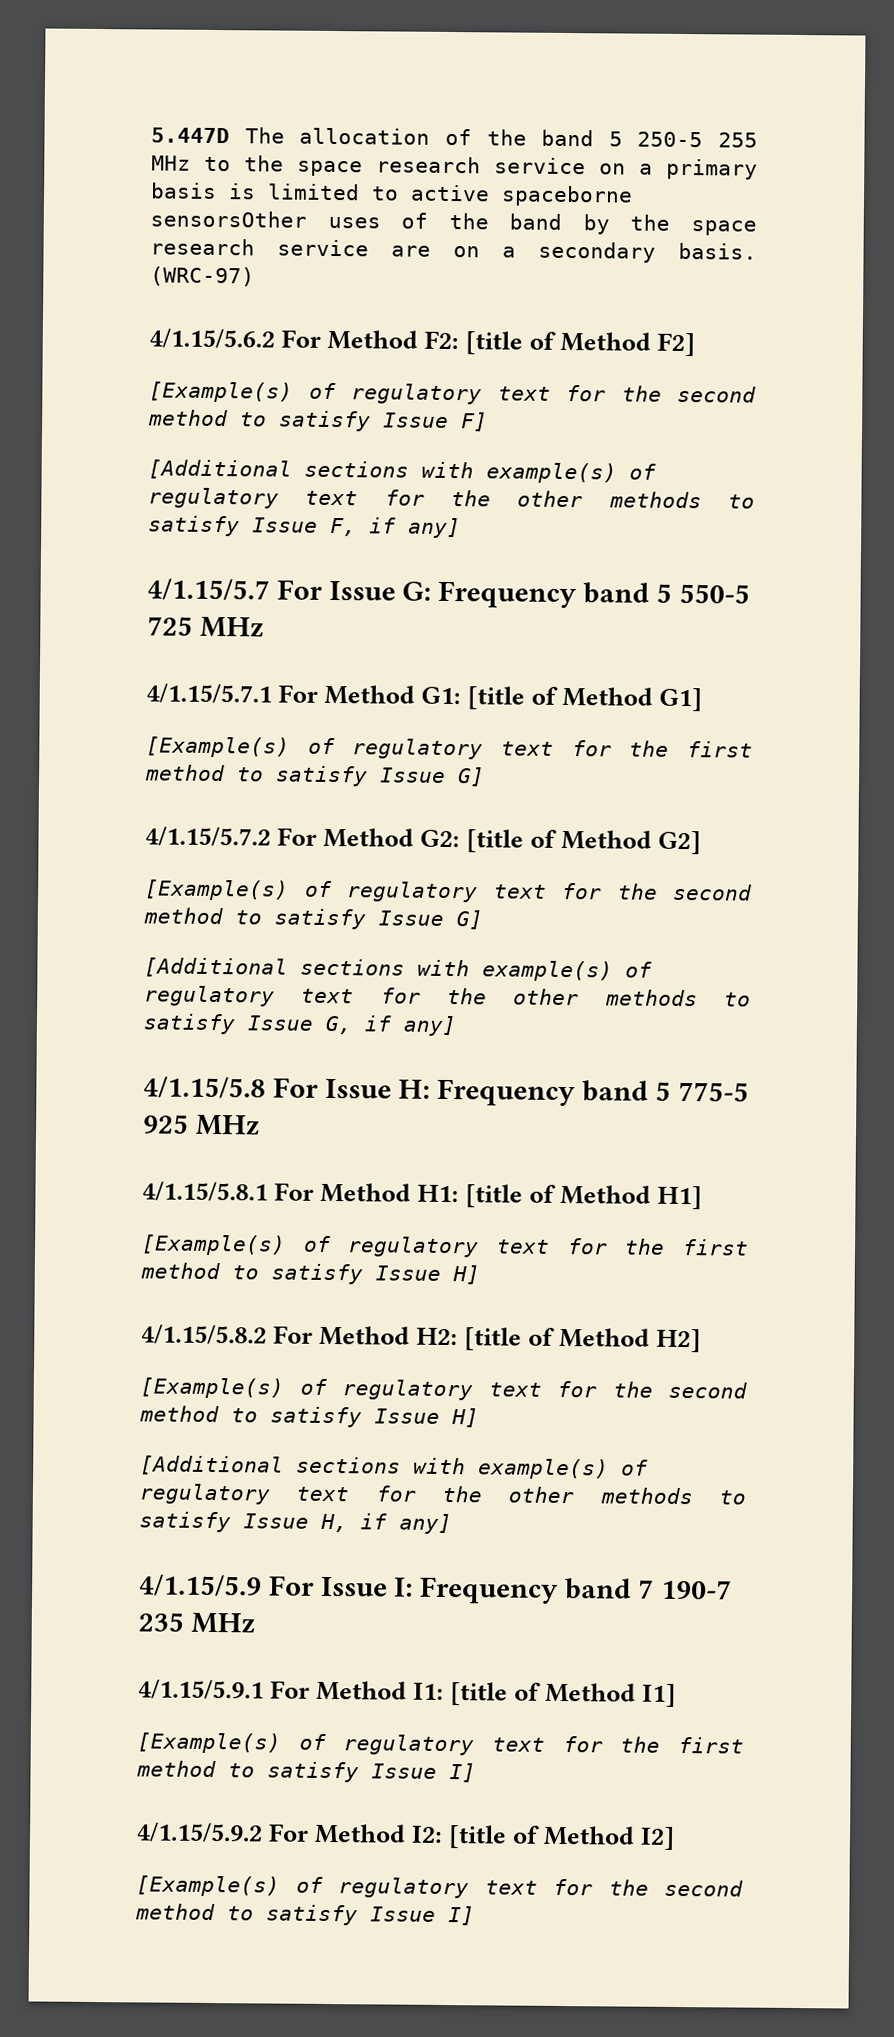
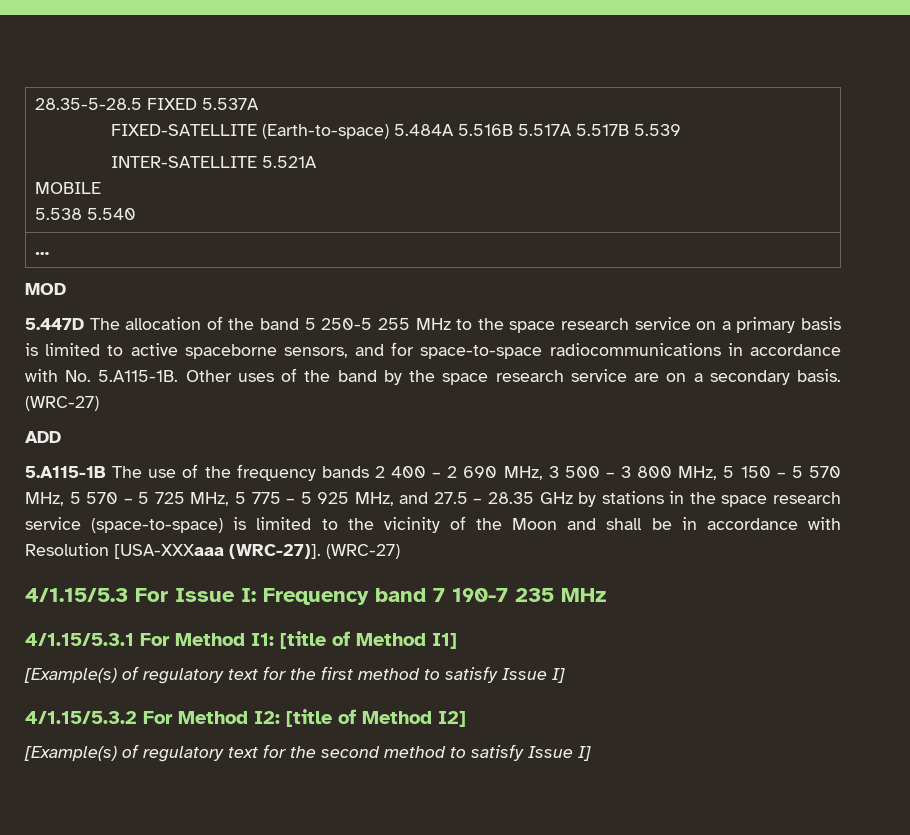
+ 28.35-5-28.5 FIXED 5.537A
+ FIXED-SATELLITE (Earth-to-space) 5.484A 5.516B 5.517A 5.517B 5.539
+ INTER-SATELLITE 5.521A
+ MOBILE
+ 5.538 5.540
+ …
+ MOD
- 5.447D The allocation of the band 5 250-5 255 MHz to the space research service on a primary basis is limited to active spaceborne sensorsOther uses of the band by the space research service are on a secondary basis. (WRC-97)
- 4/1.15/5.6.2 For Method F2: [title of Method F2]
- [Example(s) of regulatory text for the second method to satisfy Issue F]
- [Additional sections with example(s) of regulatory text for the other methods to satisfy Issue F, if any]
- 4/1.15/5.7 For Issue G: Frequency band 5 550-5 725 MHz
- 4/1.15/5.7.1 For Method G1: [title of Method G1]
- [Example(s) of regulatory text for the first method to satisfy Issue G]
- 4/1.15/5.7.2 For Method G2: [title of Method G2]
- [Example(s) of regulatory text for the second method to satisfy Issue G]
- [Additional sections with example(s) of regulatory text for the other methods to satisfy Issue G, if any]
- 4/1.15/5.8 For Issue H: Frequency band 5 775-5 925 MHz
- 4/1.15/5.8.1 For Method H1: [title of Method H1]
- [Example(s) of regulatory text for the first method to satisfy Issue H]
- 4/1.15/5.8.2 For Method H2: [title of Method H2]
- [Example(s) of regulatory text for the second method to satisfy Issue H]
- [Additional sections with example(s) of regulatory text for the other methods to satisfy Issue H, if any]
- 4/1.15/5.9 For Issue I: Frequency band 7 190-7 235 MHz
+ 5.447D The allocation of the band 5 250-5 255 MHz to the space research service on a primary basis is limited to active spaceborne sensors, and for space-to-space radiocommunications in accordance with No. 5.A115-1B. Other uses of the band by the space research service are on a secondary basis. (WRC-27)
+ ADD
+ 5.A115-1B The use of the frequency bands 2 400 – 2 690 MHz, 3 500 – 3 800 MHz, 5 150 – 5 570 MHz, 5 570 – 5 725 MHz, 5 775 – 5 925 MHz, and 27.5 – 28.35 GHz by stations in the space research service (space-to-space) is limited to the vicinity of the Moon and shall be in accordance with Resolution [USA-XXXaaa (WRC-27)]. (WRC-27)
+ 4/1.15/5.3 For Issue I: Frequency band 7 190-7 235 MHz
- 4/1.15/5.9.1 For Method I1: [title of Method I1]
+ 4/1.15/5.3.1 For Method I1: [title of Method I1]
- 4/1.15/5.9.2 For Method I2: [title of Method I2]
+ 4/1.15/5.3.2 For Method I2: [title of Method I2]

